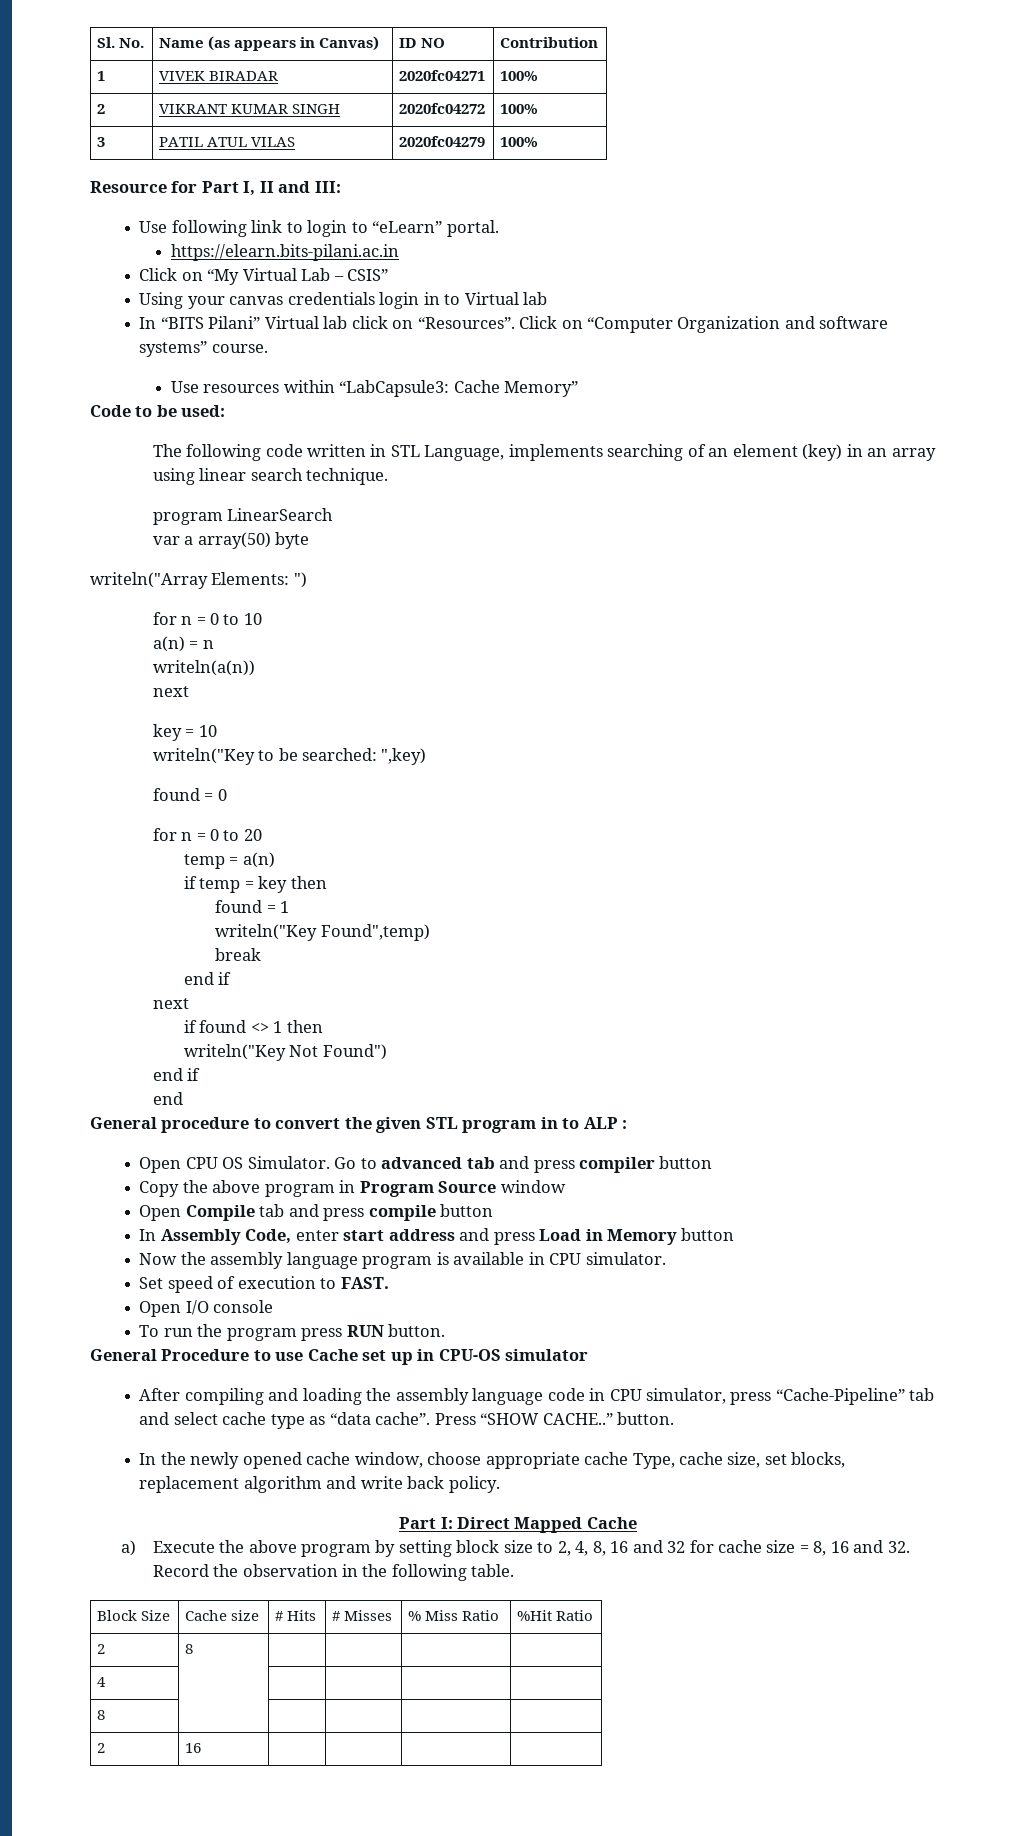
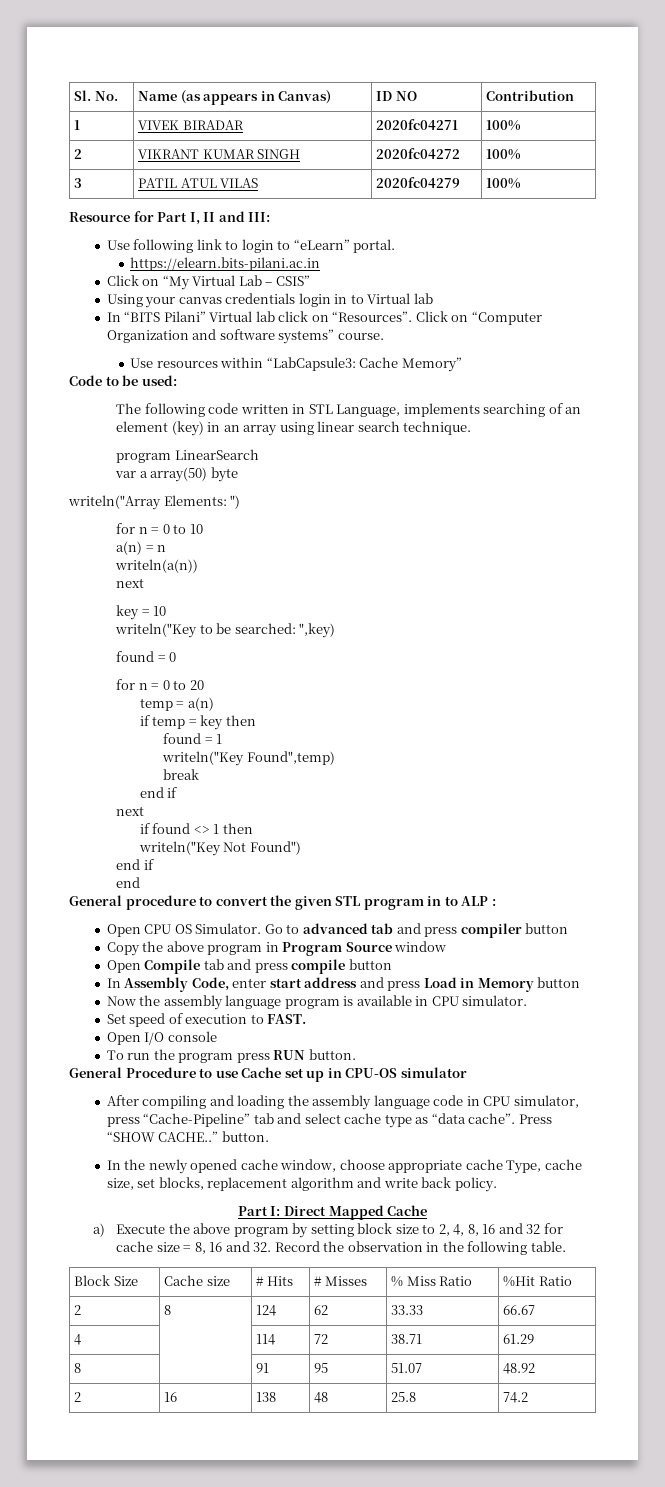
- 2 | 8 | | | |
- 4 | | | | |
- 8 | | | | |
- 2 | 16 | | | |
+ 2 | 8 | 124 | 62 | 33.33 | 66.67
+ 4 | | 114 | 72 | 38.71 | 61.29
+ 8 | | 91 | 95 | 51.07 | 48.92
+ 2 | 16 | 138 | 48 | 25.8 | 74.2

